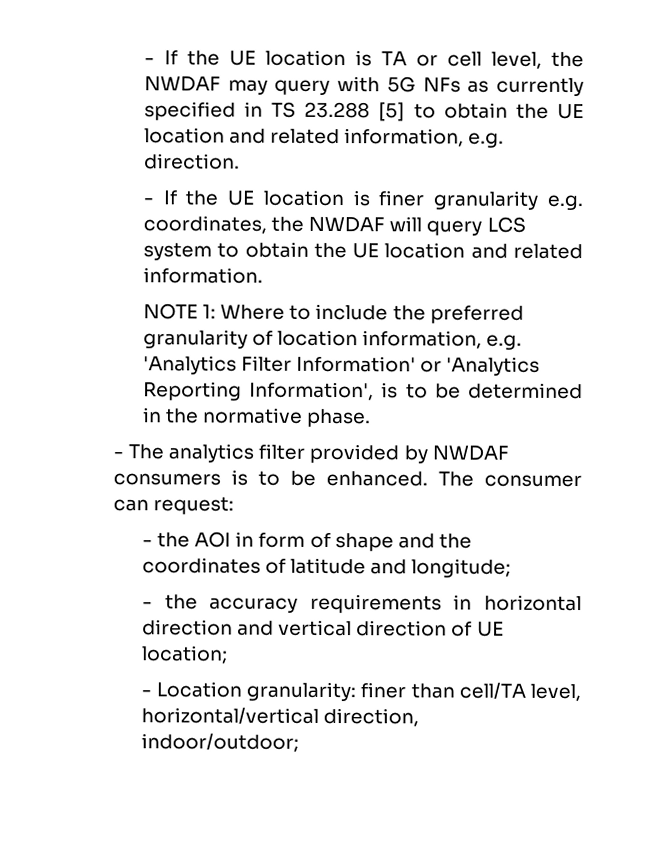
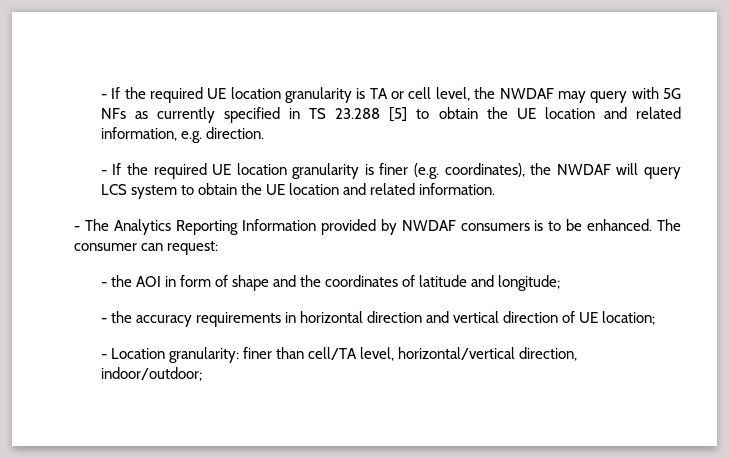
- - If the UE location is TA or cell level, the NWDAF may query with 5G NFs as currently specified in TS 23.288 [5] to obtain the UE location and related information, e.g. direction.
+ - If the required UE location granularity is TA or cell level, the NWDAF may query with 5G NFs as currently specified in TS 23.288 [5] to obtain the UE location and related information, e.g. direction.
- - If the UE location is finer granularity e.g. coordinates, the NWDAF will query LCS system to obtain the UE location and related information.
+ - If the required UE location granularity is finer (e.g. coordinates), the NWDAF will query LCS system to obtain the UE location and related information.
- NOTE 1: Where to include the preferred granularity of location information, e.g. 'Analytics Filter Information' or 'Analytics Reporting Information', is to be determined in the normative phase.
- - The analytics filter provided by NWDAF consumers is to be enhanced.
+ - The Analytics Reporting Information provided by NWDAF consumers is to be enhanced.

